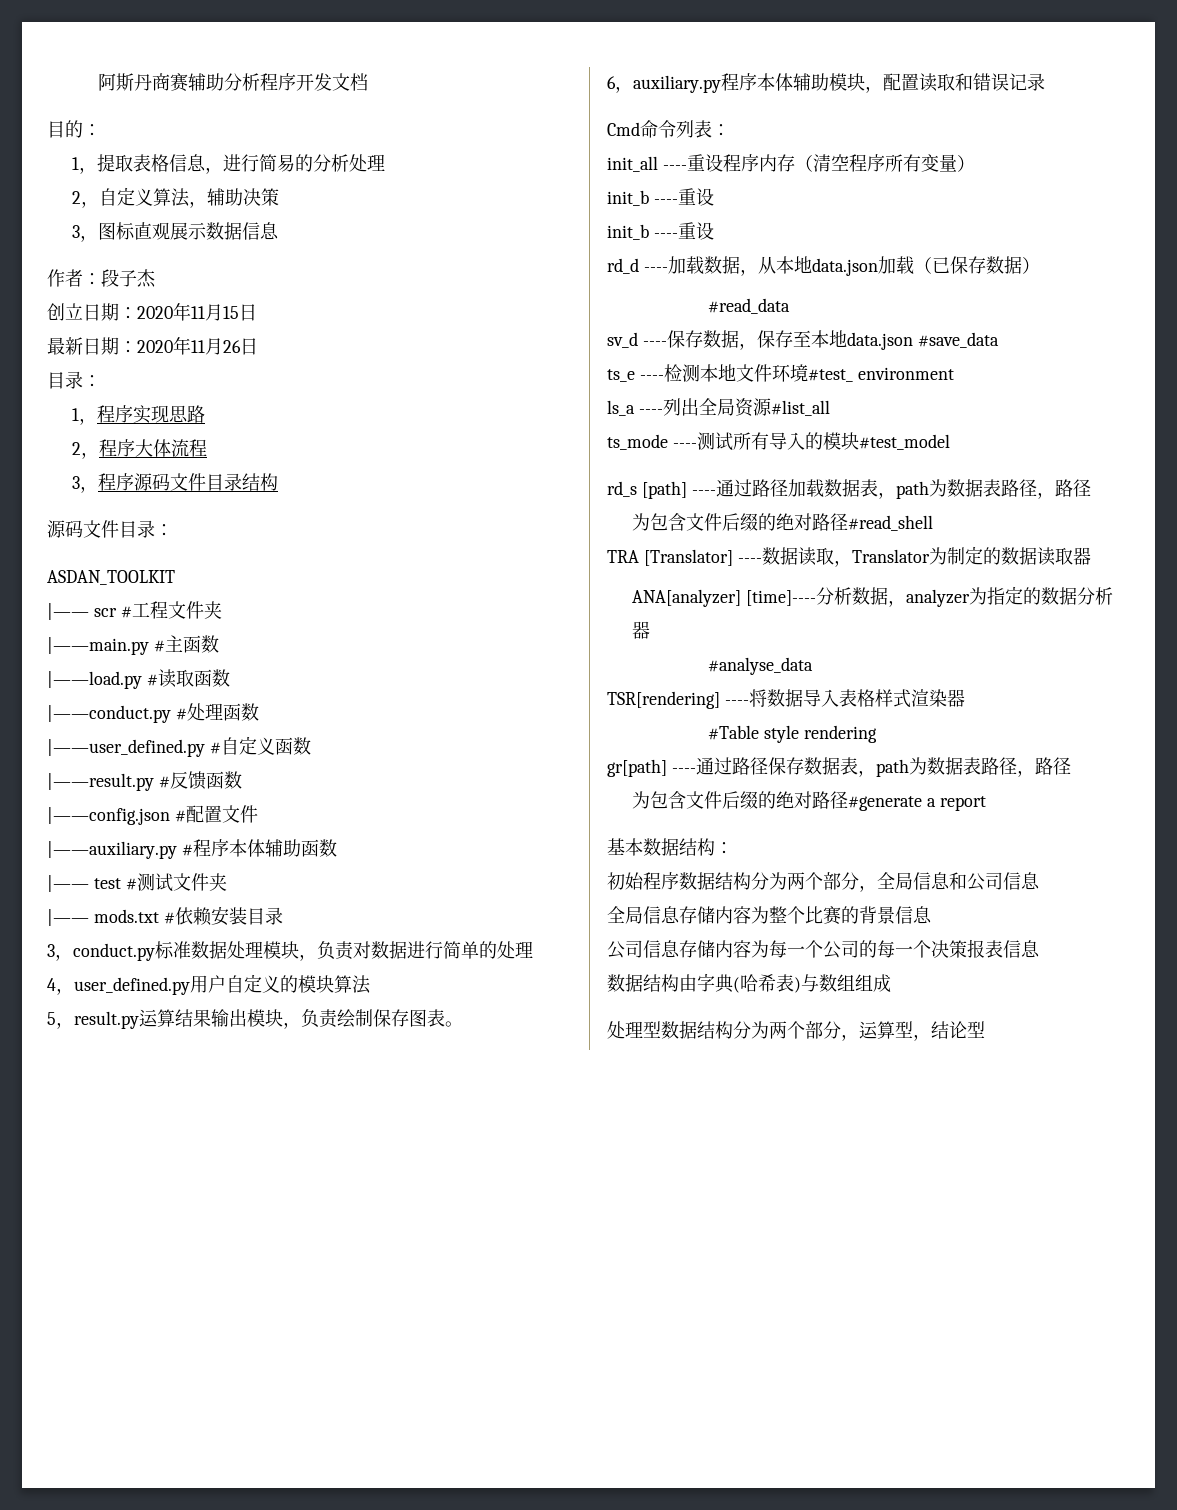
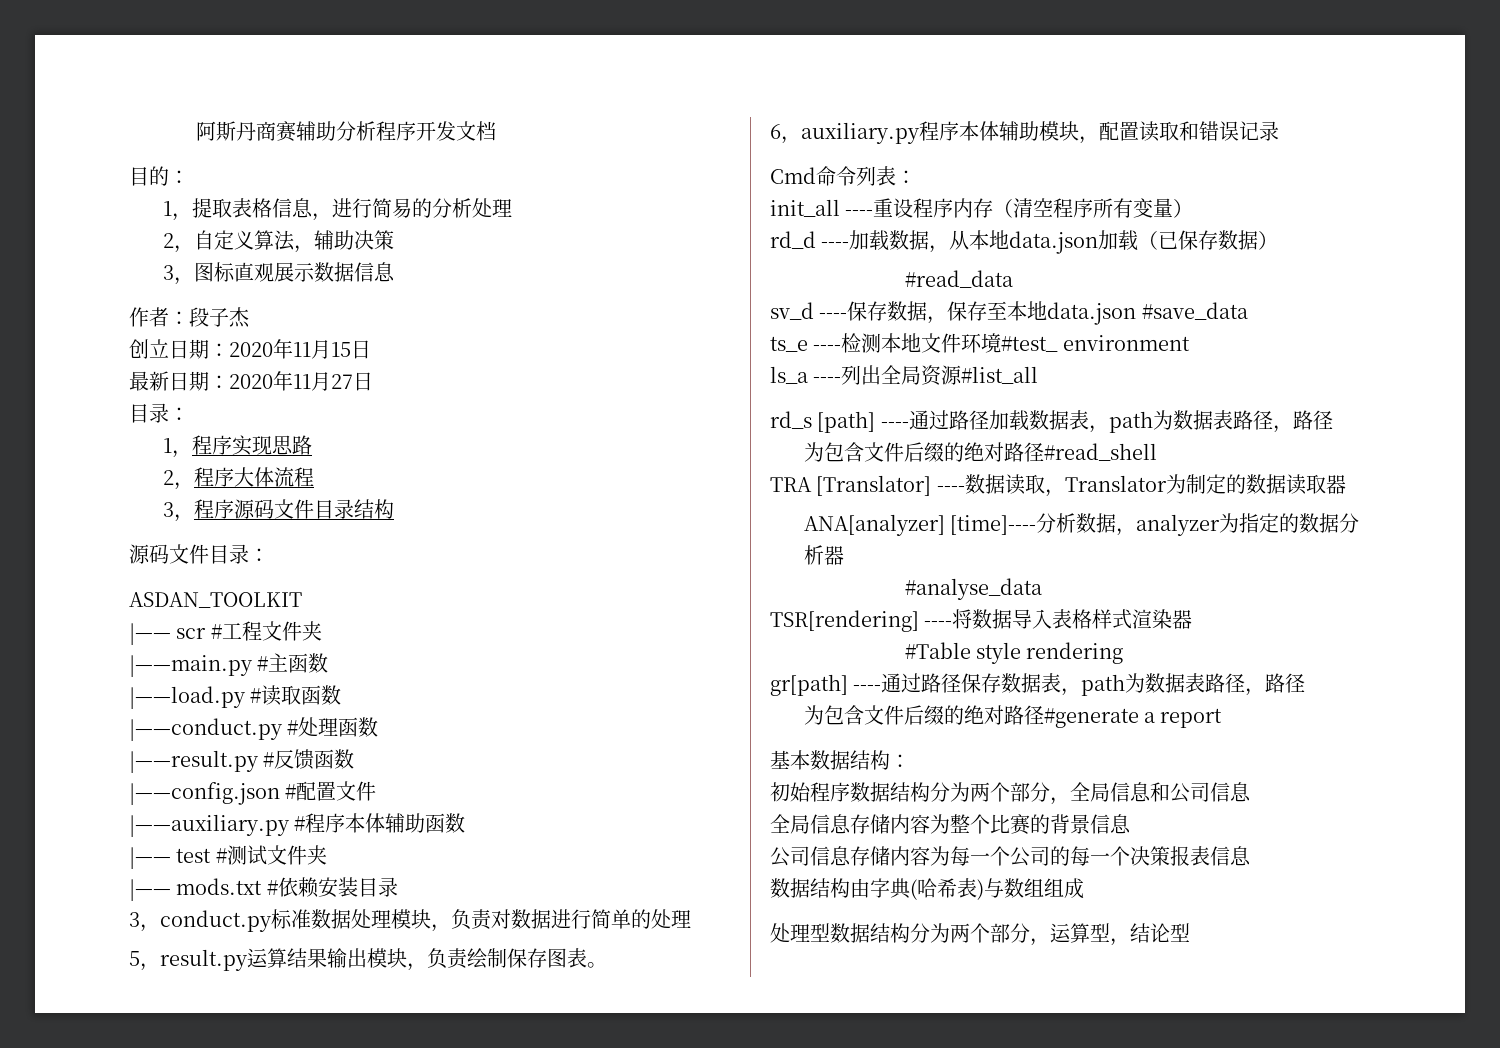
- 最新日期：2020年11月26日
+ 最新日期：2020年11月27日
- |——user_defined.py #自定义函数
- 4，user_defined.py用户自定义的模块算法
  init_all ----重设程序内存（清空程序所有变量）
- init_b ----重设
- init_b ----重设
- ts_mode ----测试所有导入的模块#test_model

